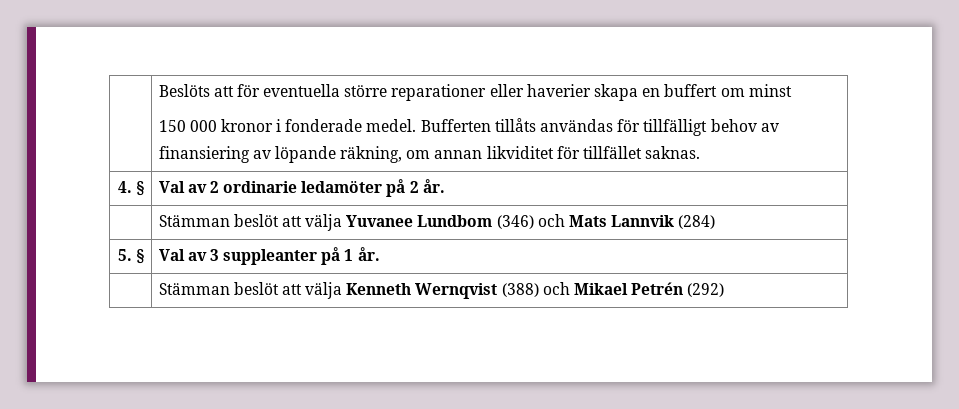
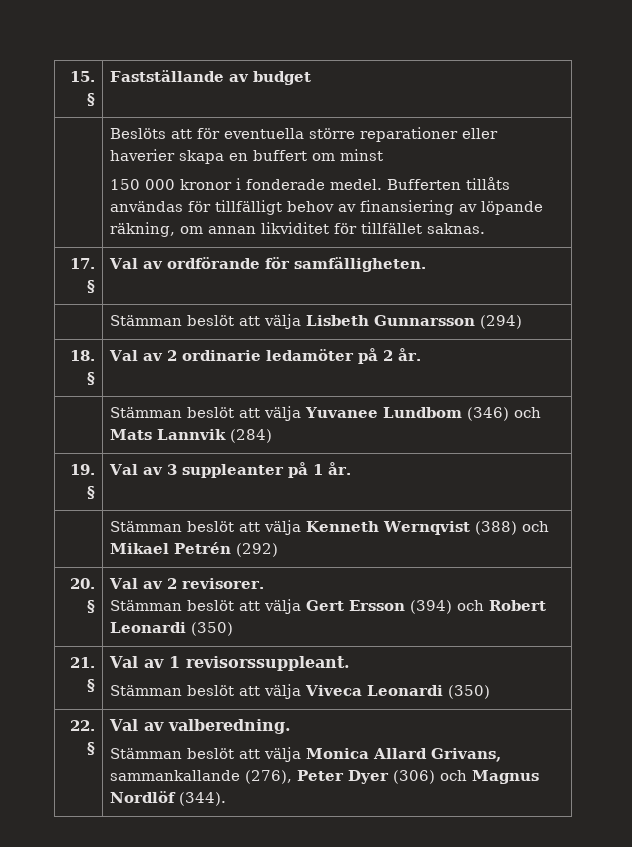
+ 15. § | Fastställande av budget
- 4. § | Val av 2 ordinarie ledamöter på 2 år.
+ 17. § | Val av ordförande för samfälligheten.
+ | Stämman beslöt att välja Lisbeth Gunnarsson (294)
+ 18. § | Val av 2 ordinarie ledamöter på 2 år.
- 5. § | Val av 3 suppleanter på 1 år.
+ 19. § | Val av 3 suppleanter på 1 år.
+ 20. § | Val av 2 revisorer.
+ Stämman beslöt att välja Gert Ersson (394) och Robert Leonardi (350)
+ 21. § | Val av 1 revisorssuppleant.
+ Stämman beslöt att välja Viveca Leonardi (350)
+ 22. § | Val av valberedning.
+ Stämman beslöt att välja Monica Allard Grivans, sammankallande (276), Peter Dyer (306) och Magnus Nordlöf (344).

